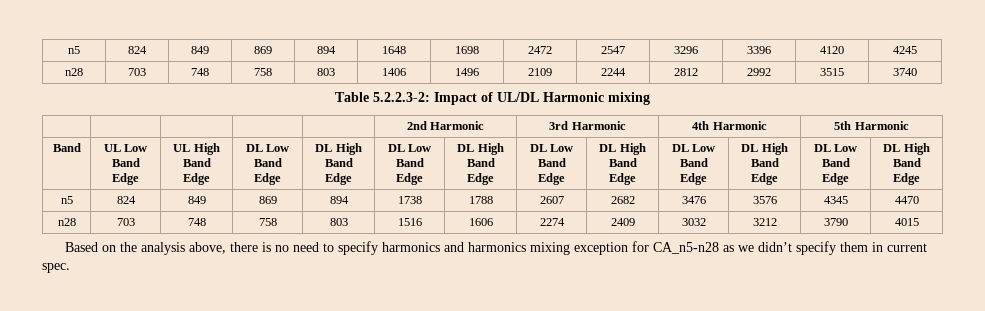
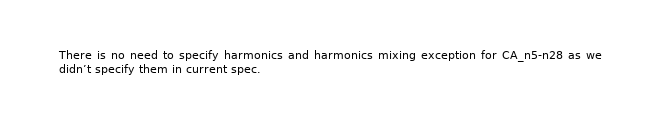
- n5 | 824 | 849 | 869 | 894 | 1648 | 1698 | 2472 | 2547 | 3296 | 3396 | 4120 | 4245
- n28 | 703 | 748 | 758 | 803 | 1406 | 1496 | 2109 | 2244 | 2812 | 2992 | 3515 | 3740
- Table 5.2.2.3-2: Impact of UL/DL Harmonic mixing
- | | | | | 2nd Harmonic | 3rd Harmonic | 4th Harmonic | 5th Harmonic
- Band | UL Low Band Edge | UL High Band Edge | DL Low Band Edge | DL High Band Edge | DL Low Band Edge | DL High Band Edge | DL Low Band Edge | DL High Band Edge | DL Low Band Edge | DL High Band Edge | DL Low Band Edge | DL High Band Edge
- n5 | 824 | 849 | 869 | 894 | 1738 | 1788 | 2607 | 2682 | 3476 | 3576 | 4345 | 4470
- n28 | 703 | 748 | 758 | 803 | 1516 | 1606 | 2274 | 2409 | 3032 | 3212 | 3790 | 4015
- Based on the analysis above, there is no need to specify harmonics and harmonics mixing exception for CA_n5-n28 as we didn’t specify them in current spec.
+ There is no need to specify harmonics and harmonics mixing exception for CA_n5-n28 as we didn’t specify them in current spec.

